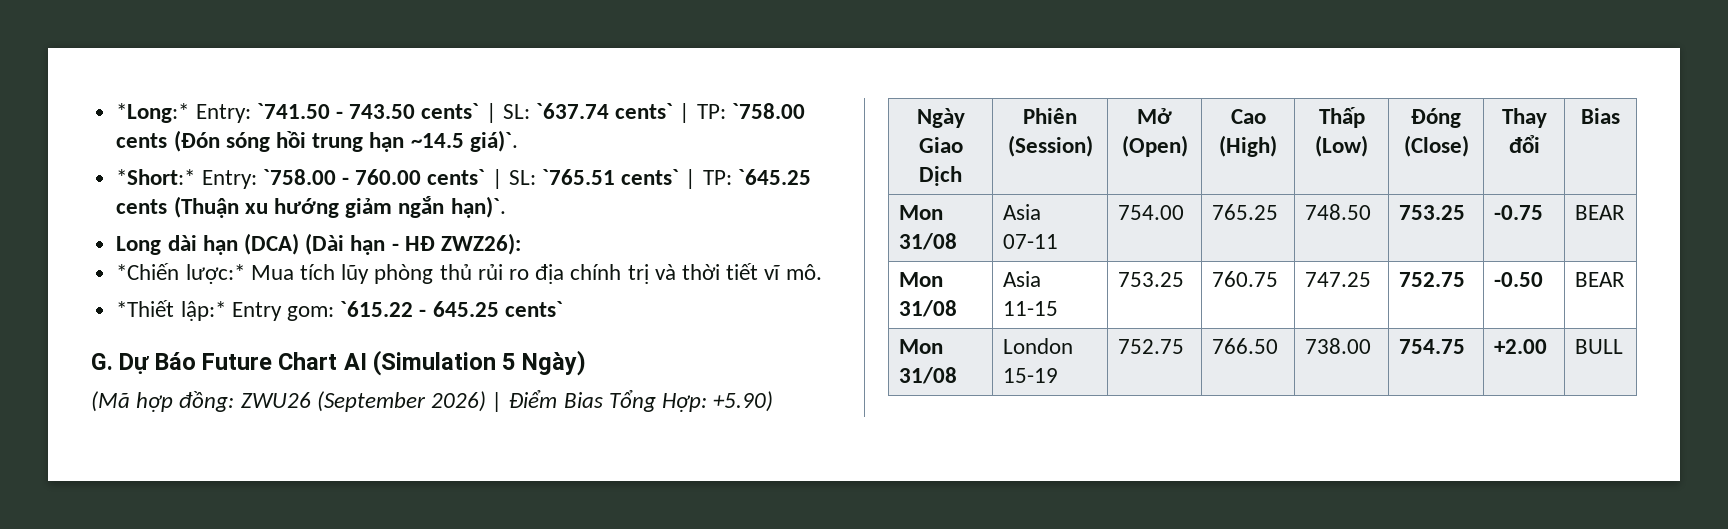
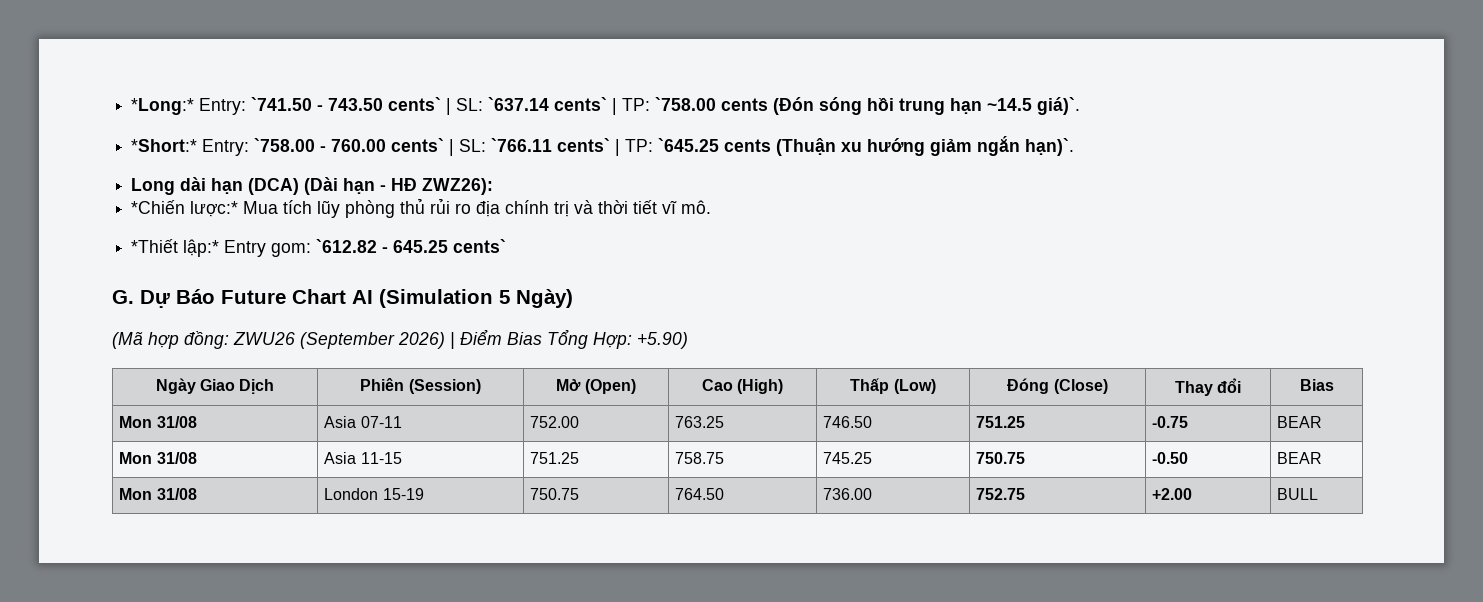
- *Long:* Entry: `741.50 - 743.50 cents` | SL: `637.74 cents` | TP: `758.00 cents (Đón sóng hồi trung hạn ~14.5 giá)`.
+ *Long:* Entry: `741.50 - 743.50 cents` | SL: `637.14 cents` | TP: `758.00 cents (Đón sóng hồi trung hạn ~14.5 giá)`.
- *Short:* Entry: `758.00 - 760.00 cents` | SL: `765.51 cents` | TP: `645.25 cents (Thuận xu hướng giảm ngắn hạn)`.
+ *Short:* Entry: `758.00 - 760.00 cents` | SL: `766.11 cents` | TP: `645.25 cents (Thuận xu hướng giảm ngắn hạn)`.
- *Thiết lập:* Entry gom: `615.22 - 645.25 cents`
+ *Thiết lập:* Entry gom: `612.82 - 645.25 cents`
- Mon 31/08 | Asia 07-11 | 754.00 | 765.25 | 748.50 | 753.25 | -0.75 | BEAR
+ Mon 31/08 | Asia 07-11 | 752.00 | 763.25 | 746.50 | 751.25 | -0.75 | BEAR
- Mon 31/08 | Asia 11-15 | 753.25 | 760.75 | 747.25 | 752.75 | -0.50 | BEAR
+ Mon 31/08 | Asia 11-15 | 751.25 | 758.75 | 745.25 | 750.75 | -0.50 | BEAR
- Mon 31/08 | London 15-19 | 752.75 | 766.50 | 738.00 | 754.75 | +2.00 | BULL
+ Mon 31/08 | London 15-19 | 750.75 | 764.50 | 736.00 | 752.75 | +2.00 | BULL

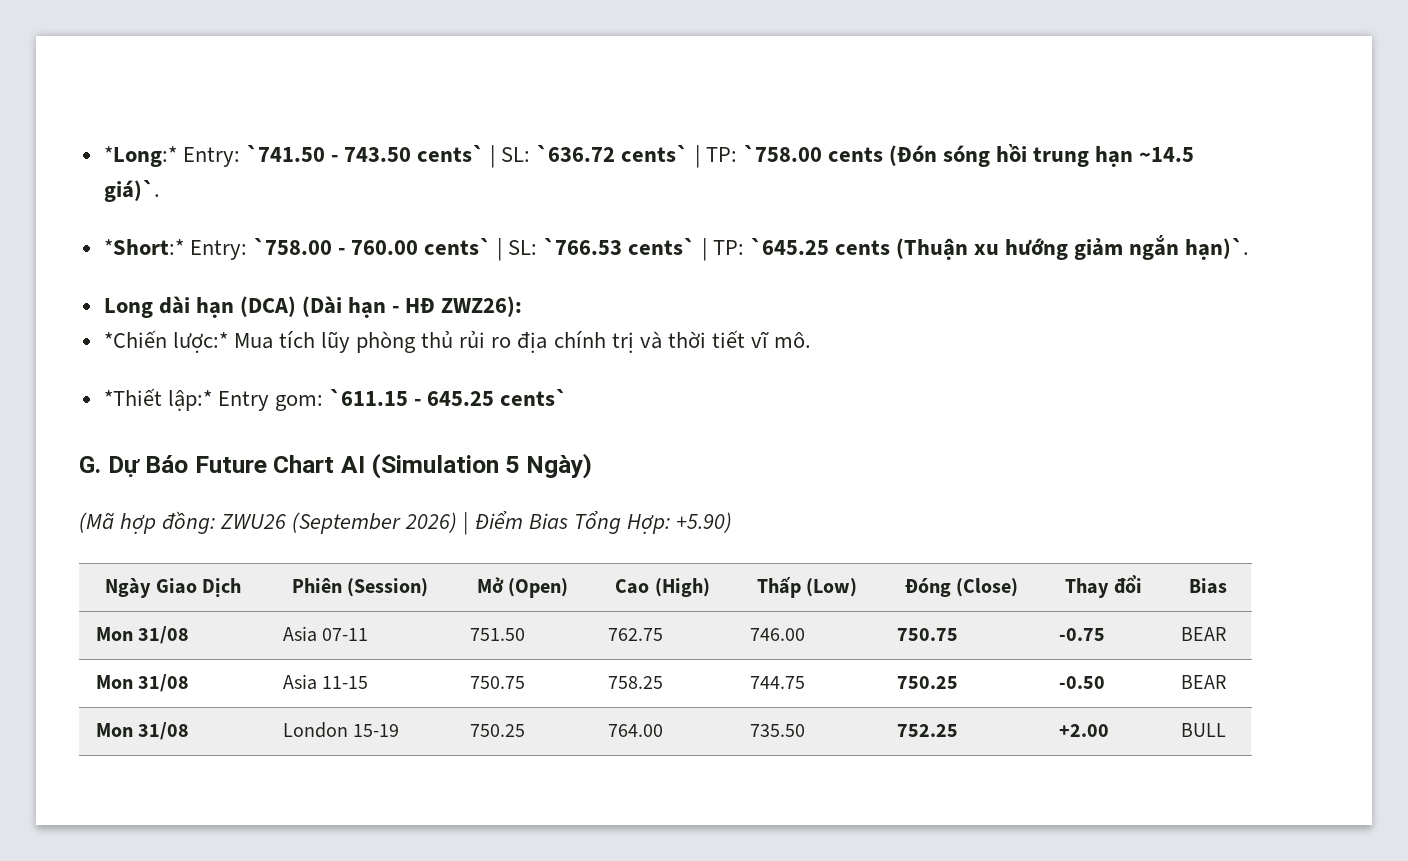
- *Long:* Entry: `741.50 - 743.50 cents` | SL: `637.14 cents` | TP: `758.00 cents (Đón sóng hồi trung hạn ~14.5 giá)`.
+ *Long:* Entry: `741.50 - 743.50 cents` | SL: `636.72 cents` | TP: `758.00 cents (Đón sóng hồi trung hạn ~14.5 giá)`.
- *Short:* Entry: `758.00 - 760.00 cents` | SL: `766.11 cents` | TP: `645.25 cents (Thuận xu hướng giảm ngắn hạn)`.
+ *Short:* Entry: `758.00 - 760.00 cents` | SL: `766.53 cents` | TP: `645.25 cents (Thuận xu hướng giảm ngắn hạn)`.
- *Thiết lập:* Entry gom: `612.82 - 645.25 cents`
+ *Thiết lập:* Entry gom: `611.15 - 645.25 cents`
- Mon 31/08 | Asia 07-11 | 752.00 | 763.25 | 746.50 | 751.25 | -0.75 | BEAR
+ Mon 31/08 | Asia 07-11 | 751.50 | 762.75 | 746.00 | 750.75 | -0.75 | BEAR
- Mon 31/08 | Asia 11-15 | 751.25 | 758.75 | 745.25 | 750.75 | -0.50 | BEAR
+ Mon 31/08 | Asia 11-15 | 750.75 | 758.25 | 744.75 | 750.25 | -0.50 | BEAR
- Mon 31/08 | London 15-19 | 750.75 | 764.50 | 736.00 | 752.75 | +2.00 | BULL
+ Mon 31/08 | London 15-19 | 750.25 | 764.00 | 735.50 | 752.25 | +2.00 | BULL

